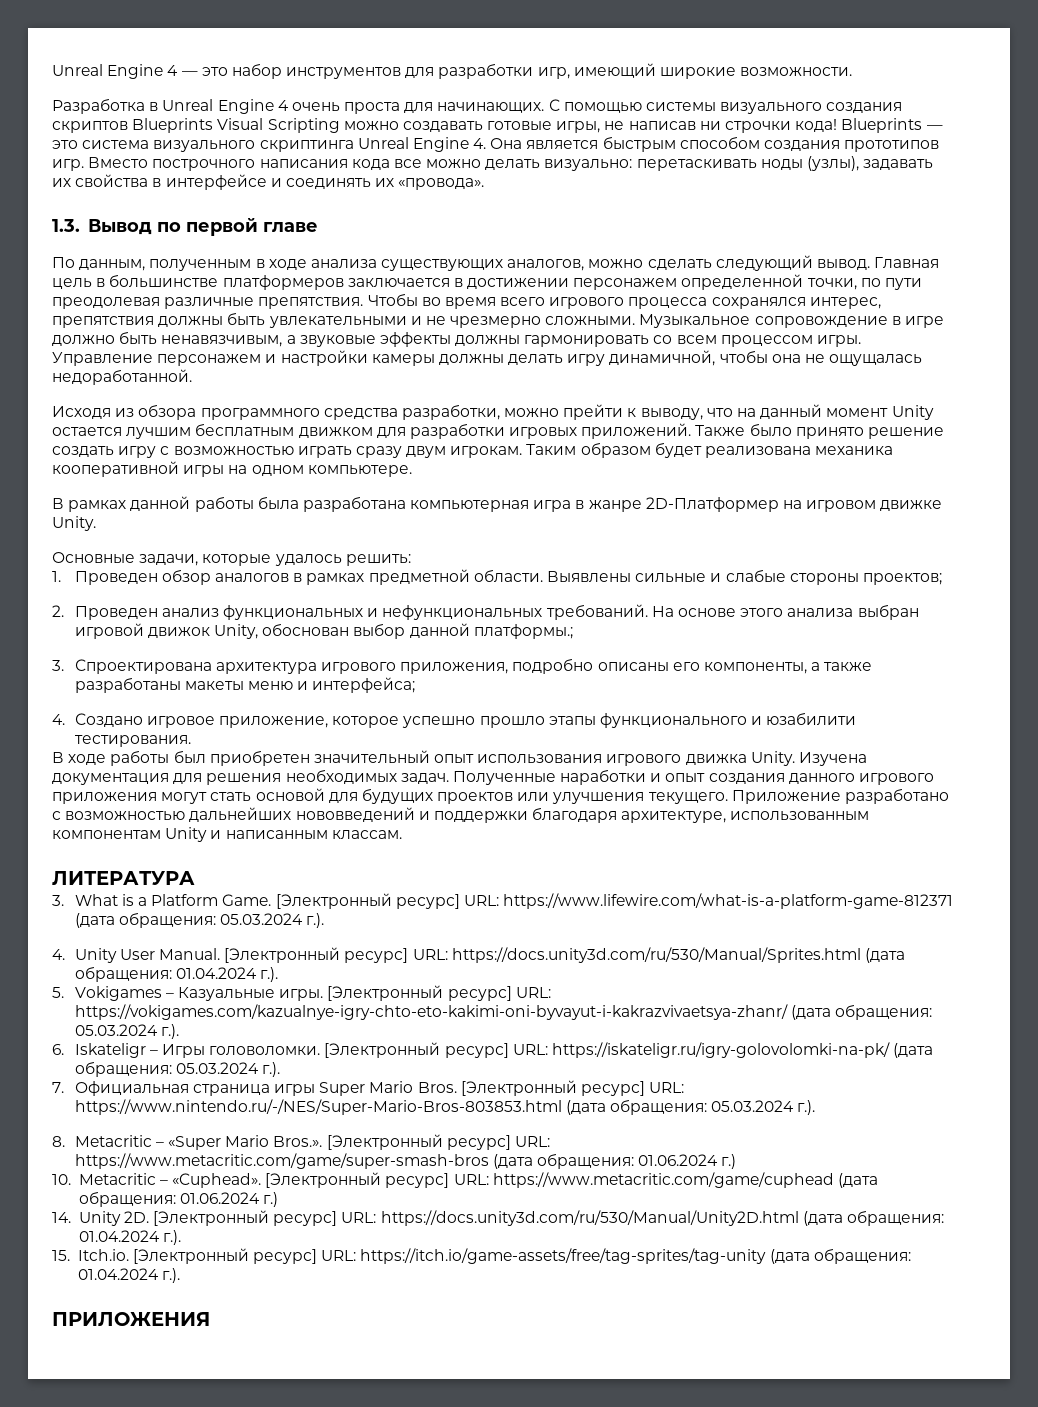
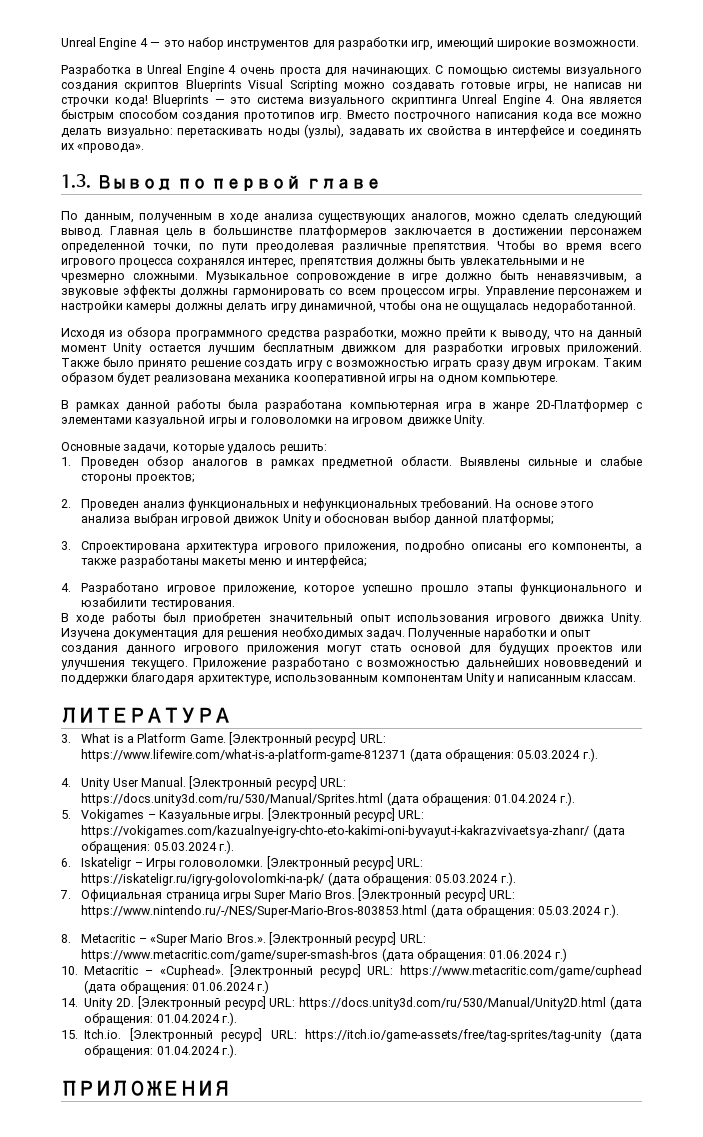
- В рамках данной работы была разработана компьютерная игра в жанре 2D-Платформер на игровом движке Unity.
+ В рамках данной работы была разработана компьютерная игра в жанре 2D-Платформер с элементами казуальной игры и головоломки на игровом движке Unity.
- На основе этого анализа выбран игровой движок Unity, обоснован выбор данной платформы.;
+ На основе этого анализа выбран игровой движок Unity и обоснован выбор данной платформы;
- 4. Создано игровое приложение, которое успешно прошло этапы функционального и юзабилити тестирования.
+ 4. Разработано игровое приложение, которое успешно прошло этапы функционального и юзабилити тестирования.

